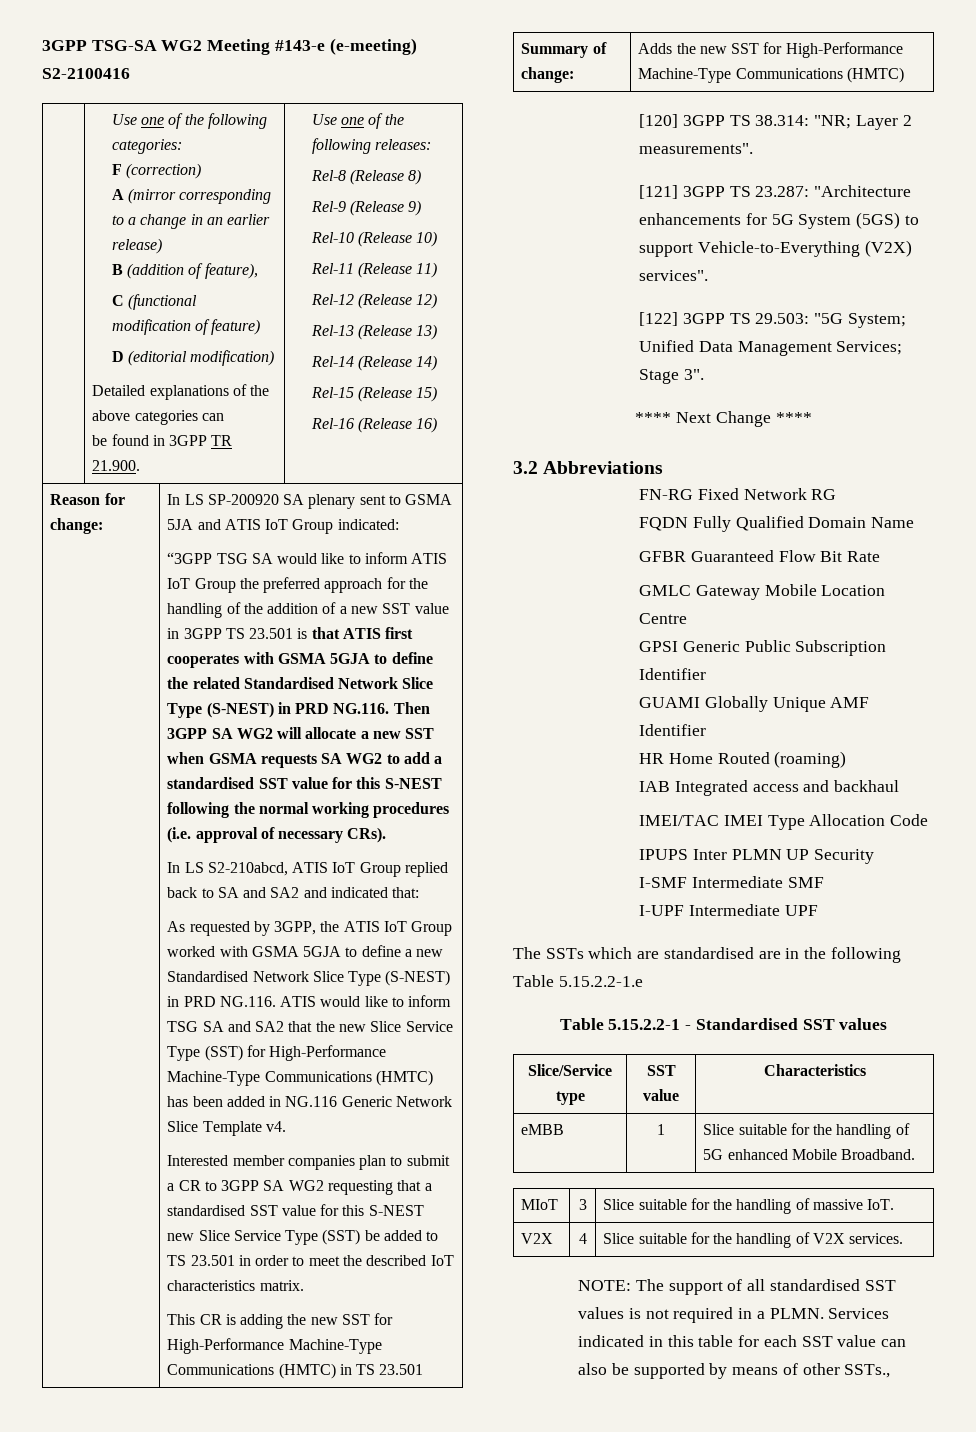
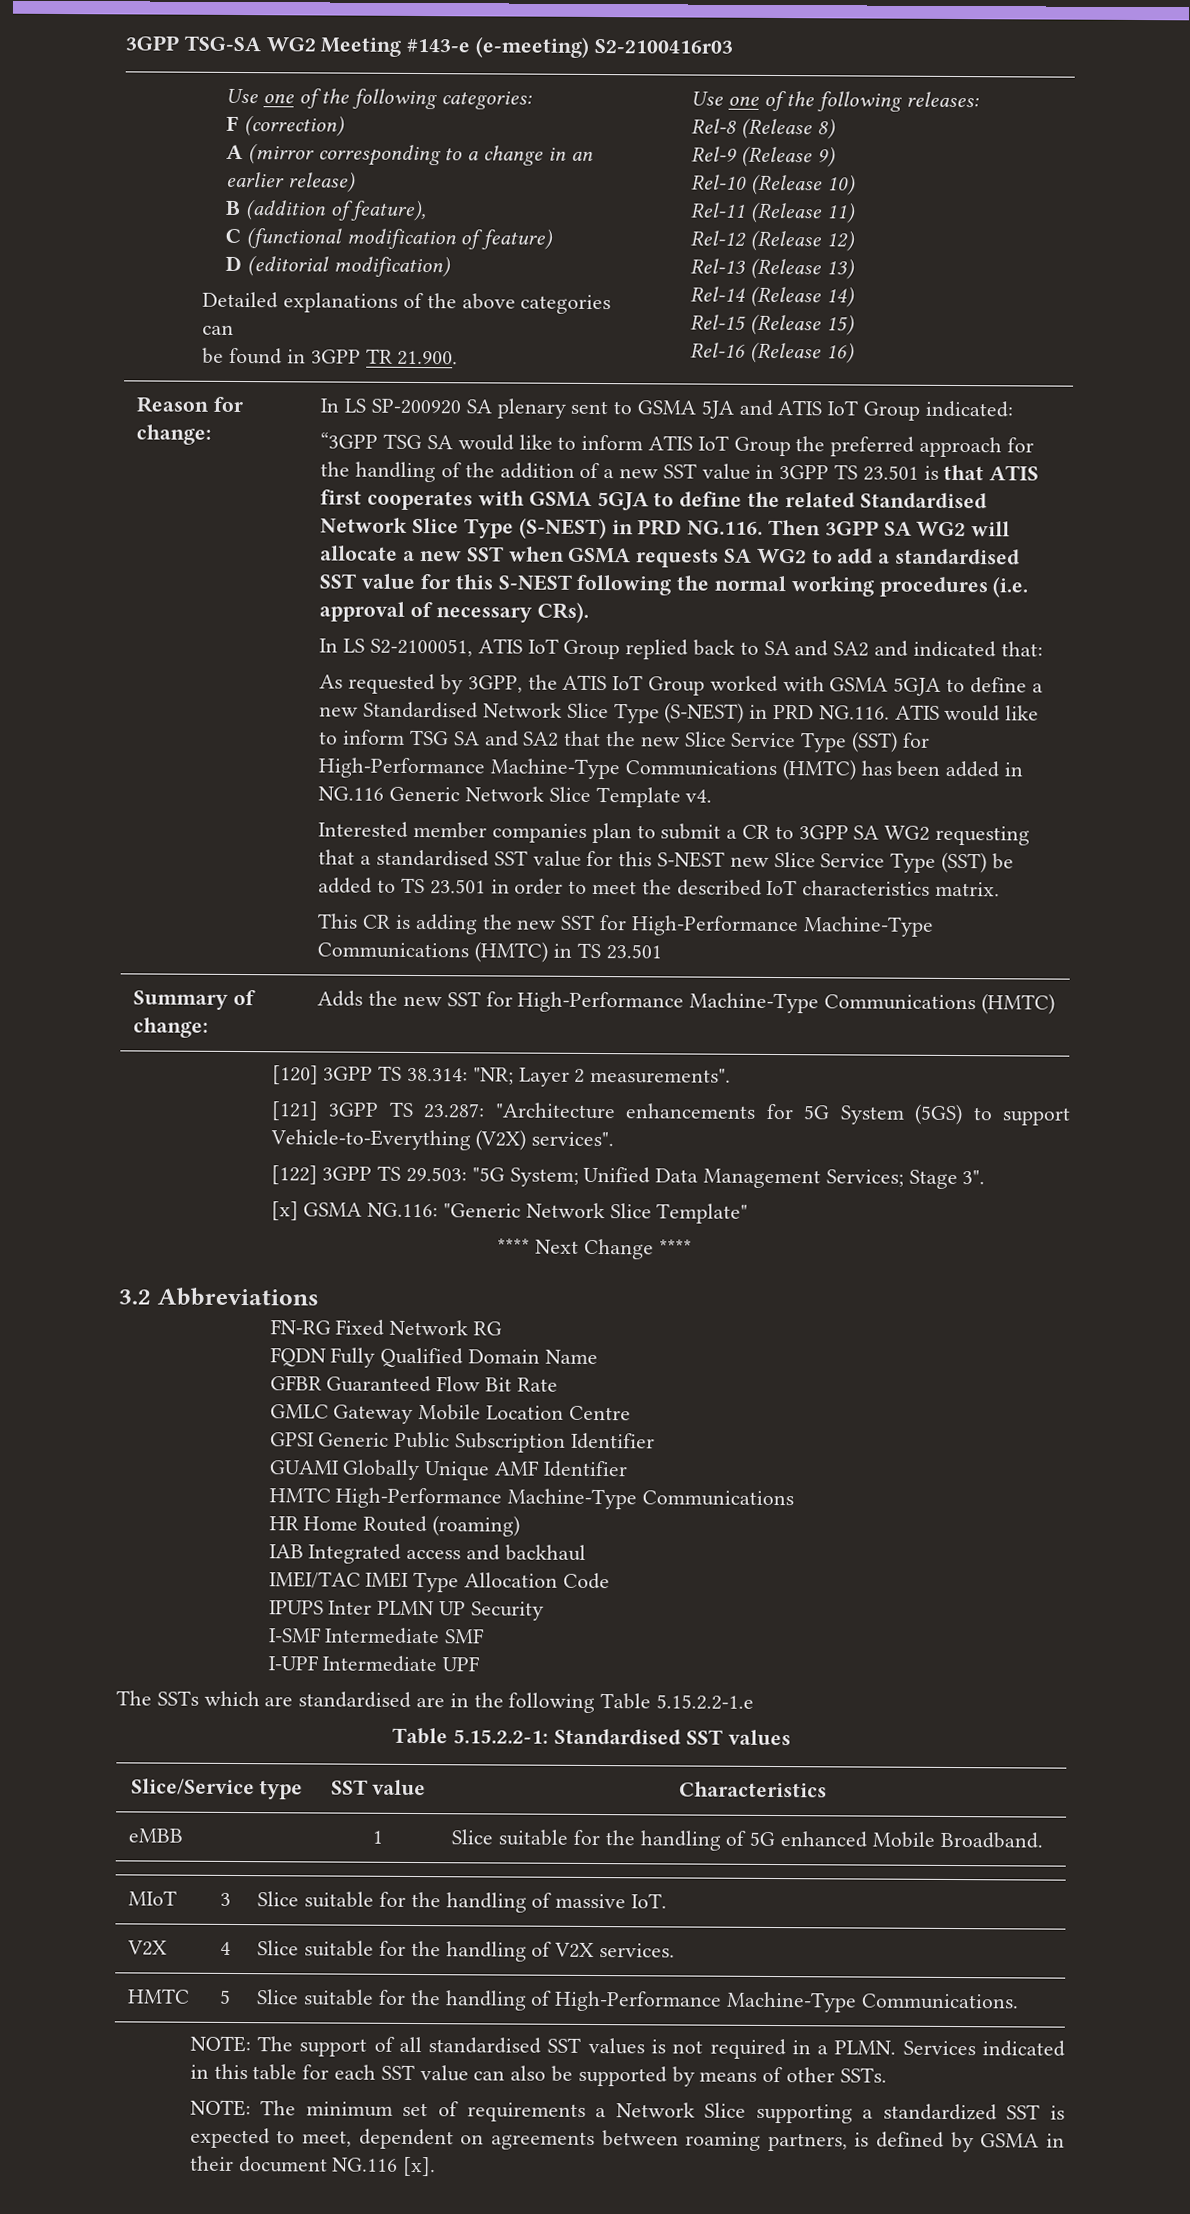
- 3GPP TSG-SA WG2 Meeting #143-e (e-meeting) S2-2100416
+ 3GPP TSG-SA WG2 Meeting #143-e (e-meeting) S2-2100416r03
- In LS S2-210abcd, ATIS IoT Group replied back to SA and SA2 and indicated that:
+ In LS S2-2100051, ATIS IoT Group replied back to SA and SA2 and indicated that:
+ [x] GSMA NG.116: "Generic Network Slice Template"
+ HMTC High-Performance Machine-Type Communications
- Table 5.15.2.2-1 - Standardised SST values
+ Table 5.15.2.2-1: Standardised SST values
+ HMTC | 5 | Slice suitable for the handling of High-Performance Machine-Type Communications.
- Services indicated in this table for each SST value can also be supported by means of other SSTs.,
+ Services indicated in this table for each SST value can also be supported by means of other SSTs.
+ NOTE: The minimum set of requirements a Network Slice supporting a standardized SST is expected to meet, dependent on agreements between roaming partners, is defined by GSMA in their document NG.116 [x].

